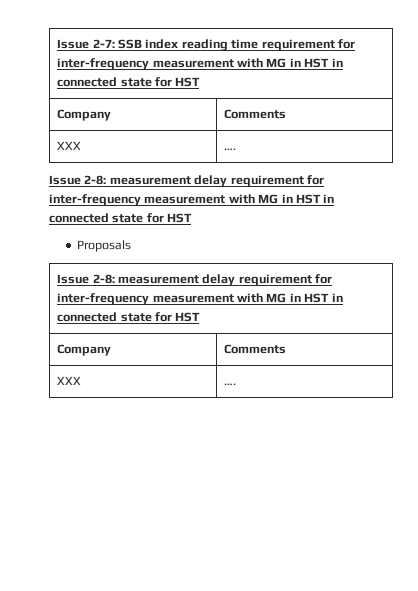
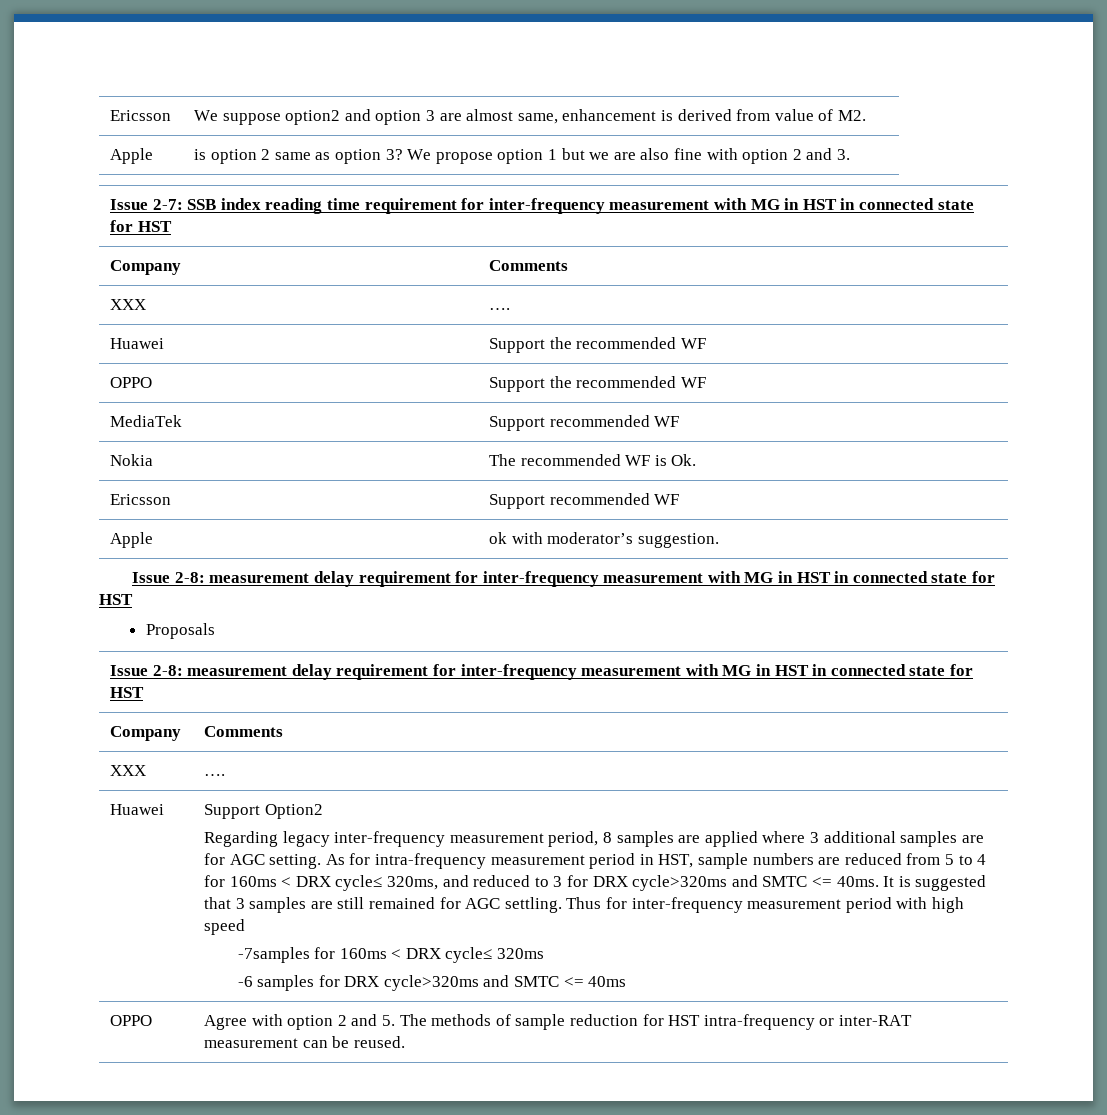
+ Ericsson | We suppose option2 and option 3 are almost same, enhancement is derived from value of M2.
+ Apple | is option 2 same as option 3? We propose option 1 but we are also fine with option 2 and 3.
+ Huawei | Support the recommended WF
+ OPPO | Support the recommended WF
+ MediaTek | Support recommended WF
+ Nokia | The recommended WF is Ok.
+ Ericsson | Support recommended WF
+ Apple | ok with moderator’s suggestion.
+ Huawei | Support Option2
+ Regarding legacy inter-frequency measurement period, 8 samples are applied where 3 additional samples are for AGC setting. As for intra-frequency measurement period in HST, sample numbers are reduced from 5 to 4 for 160ms < DRX cycle≤ 320ms, and reduced to 3 for DRX cycle>320ms and SMTC <= 40ms. It is suggested that 3 samples are still remained for AGC settling. Thus for inter-frequency measurement period with high speed
+ -7samples for 160ms < DRX cycle≤ 320ms
+ -6 samples for DRX cycle>320ms and SMTC <= 40ms
+ OPPO | Agree with option 2 and 5. The methods of sample reduction for HST intra-frequency or inter-RAT measurement can be reused.

